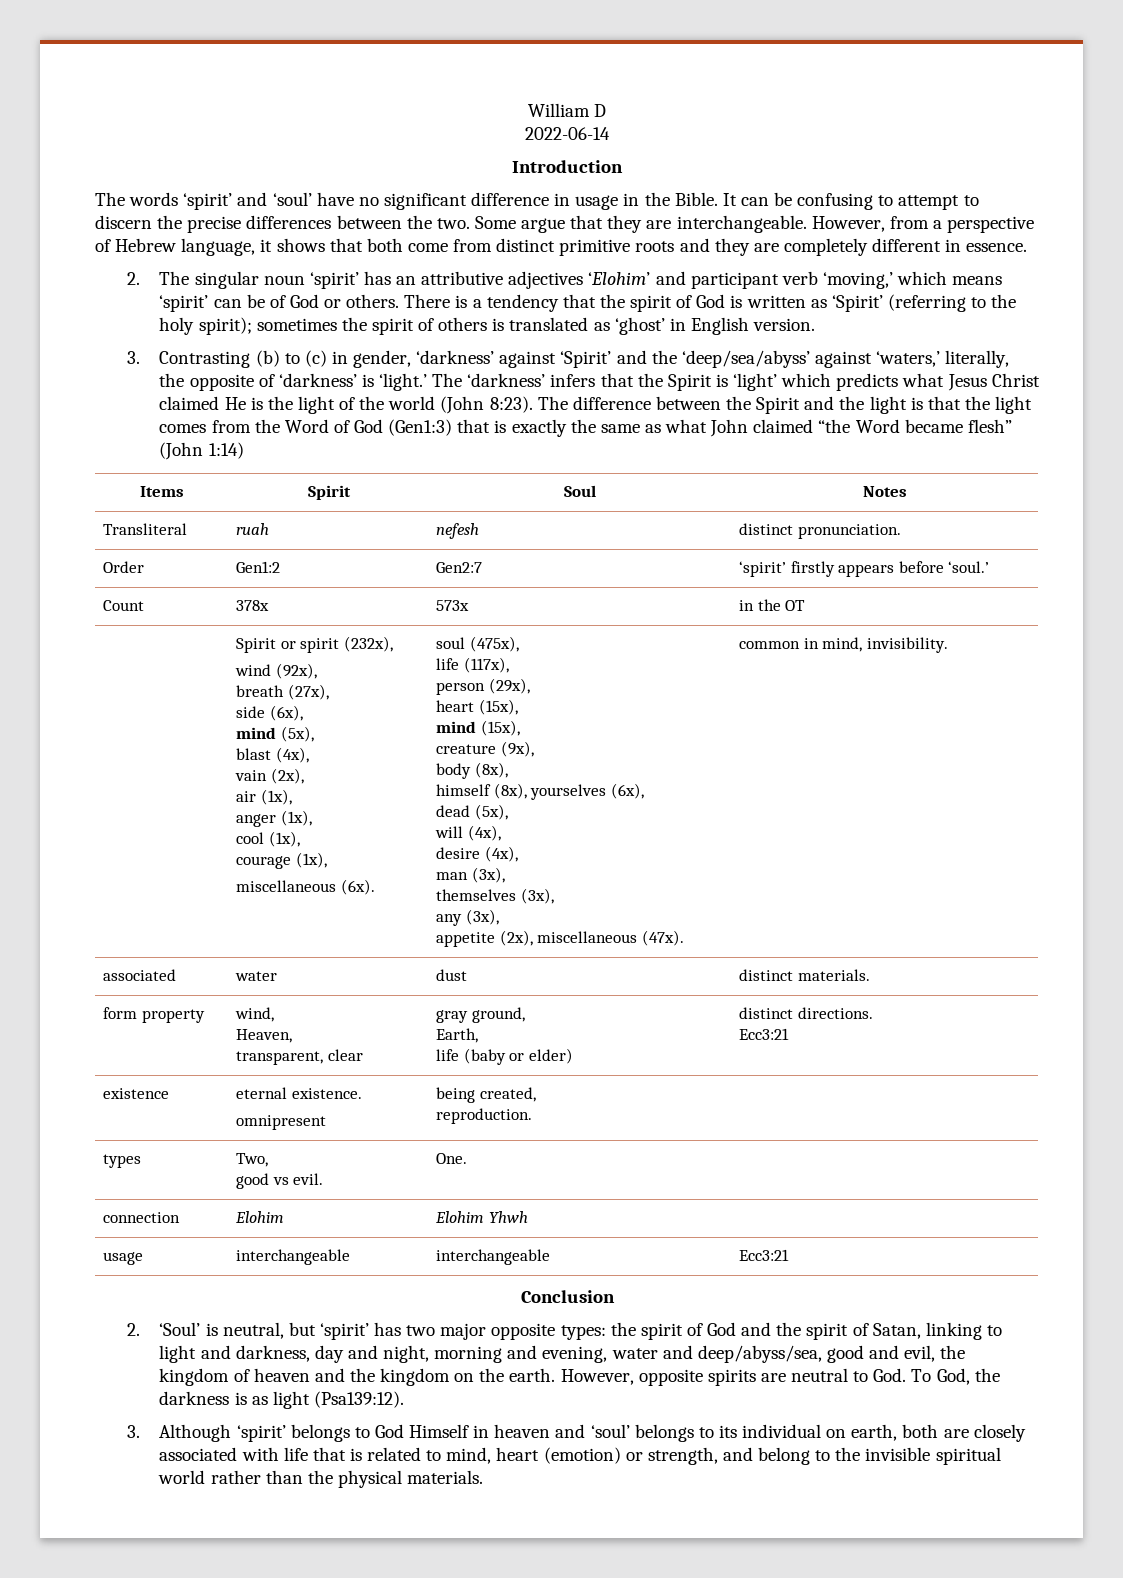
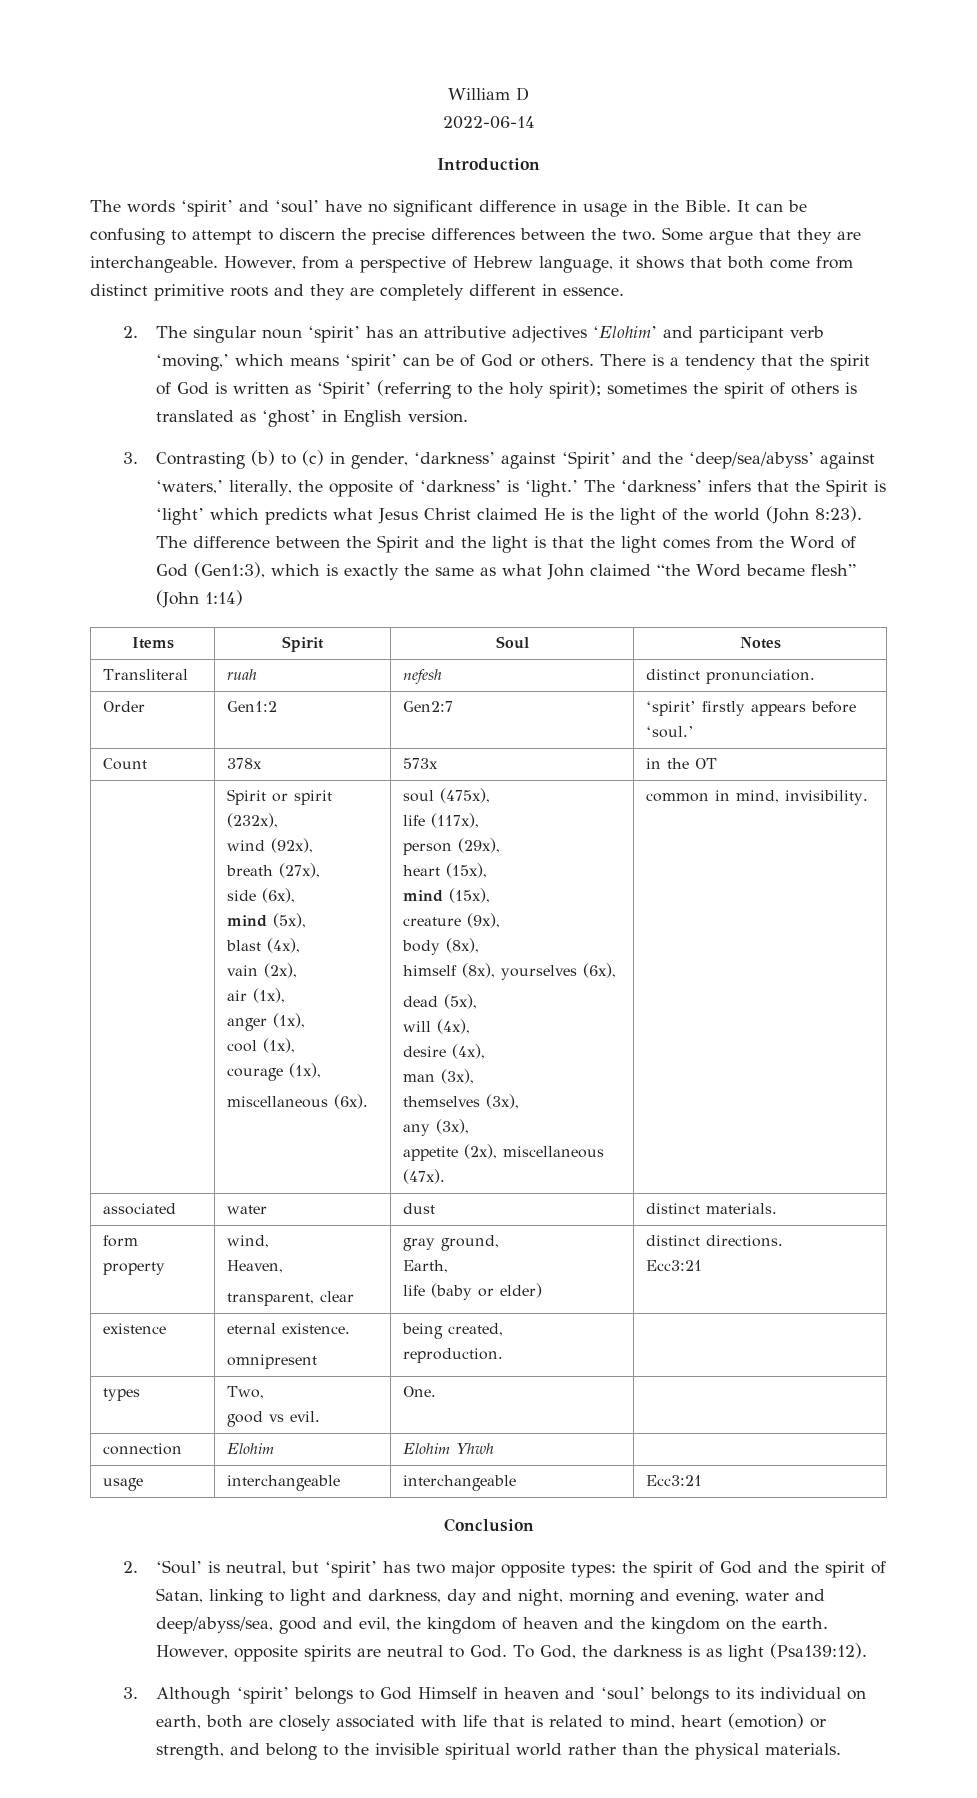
- The difference between the Spirit and the light is that the light comes from the Word of God (Gen1:3) that is exactly the same as what John claimed “the Word became flesh” (John 1:14)
+ The difference between the Spirit and the light is that the light comes from the Word of God (Gen1:3), which is exactly the same as what John claimed “the Word became flesh” (John 1:14)

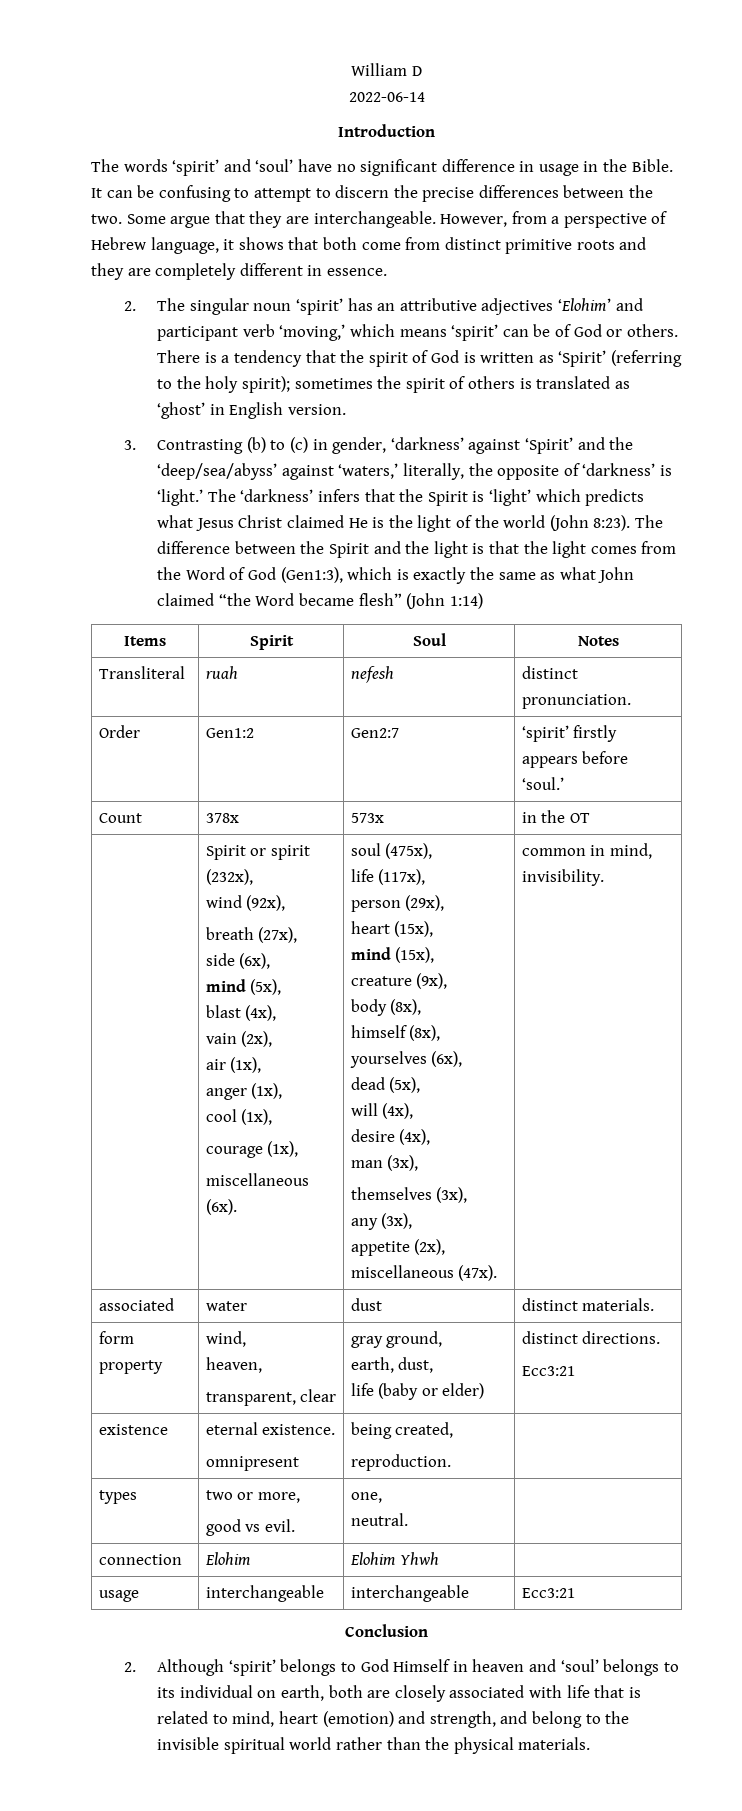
  form property | wind,
- Heaven,
+ heaven,
  transparent, clear | gray ground,
- Earth,
+ earth, dust,
- types | Two,
- good vs evil. | One. |
+ types | two or more,
+ good vs evil. | one,
+ neutral. |
- 2. ‘Soul’ is neutral, but ‘spirit’ has two major opposite types: the spirit of God and the spirit of Satan, linking to light and darkness, day and night, morning and evening, water and deep/abyss/sea, good and evil, the kingdom of heaven and the kingdom on the earth. However, opposite spirits are neutral to God. To God, the darkness is as light (Psa139:12).
- 3. Although ‘spirit’ belongs to God Himself in heaven and ‘soul’ belongs to its individual on earth, both are closely associated with life that is related to mind, heart (emotion) or strength, and belong to the invisible spiritual world rather than the physical materials.
+ 2. Although ‘spirit’ belongs to God Himself in heaven and ‘soul’ belongs to its individual on earth, both are closely associated with life that is related to mind, heart (emotion) and strength, and belong to the invisible spiritual world rather than the physical materials.

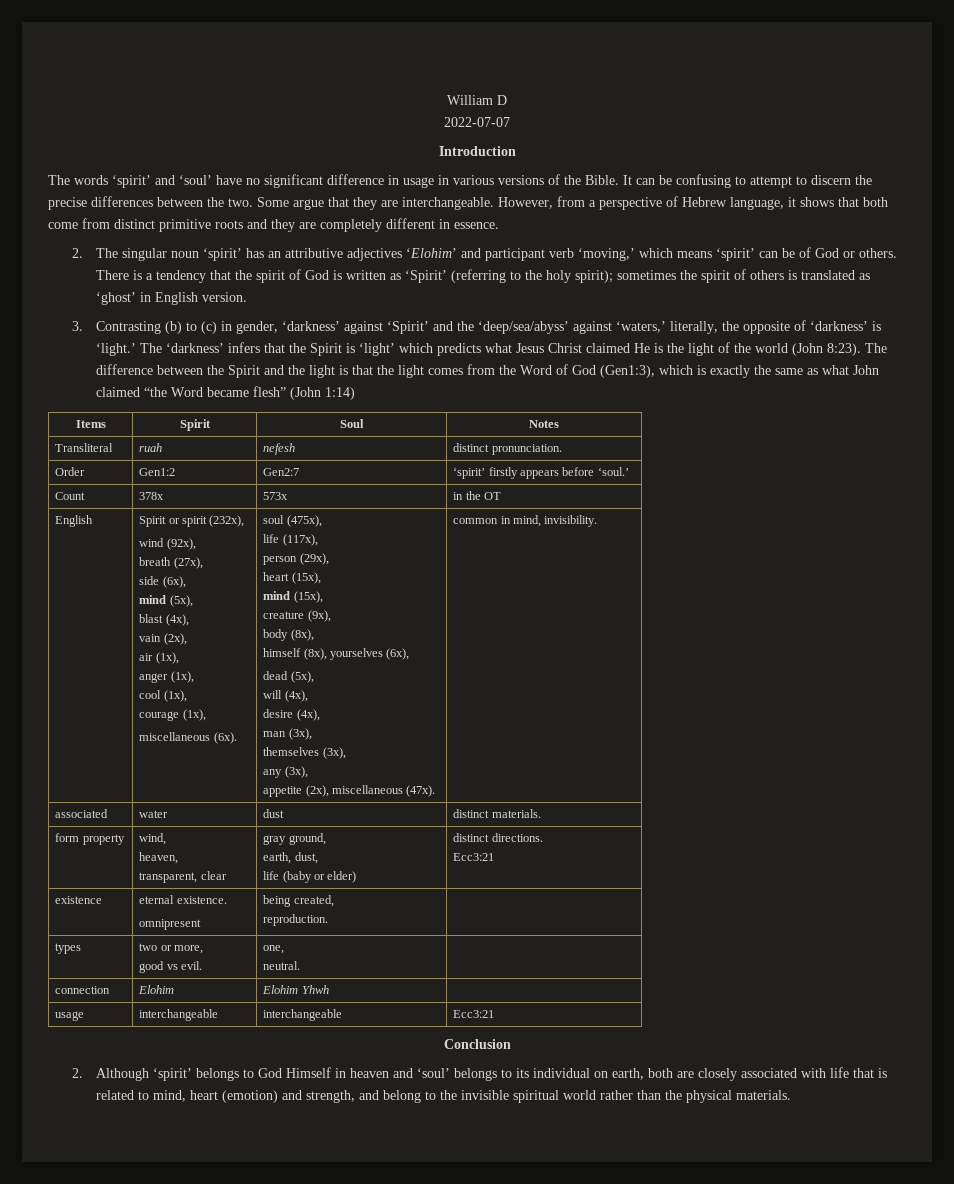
- 2022-06-14
+ 2022-07-07
- The words ‘spirit’ and ‘soul’ have no significant difference in usage in the Bible.
+ The words ‘spirit’ and ‘soul’ have no significant difference in usage in various versions of the Bible.
  Count | 378x | 573x | in the OT
+ English

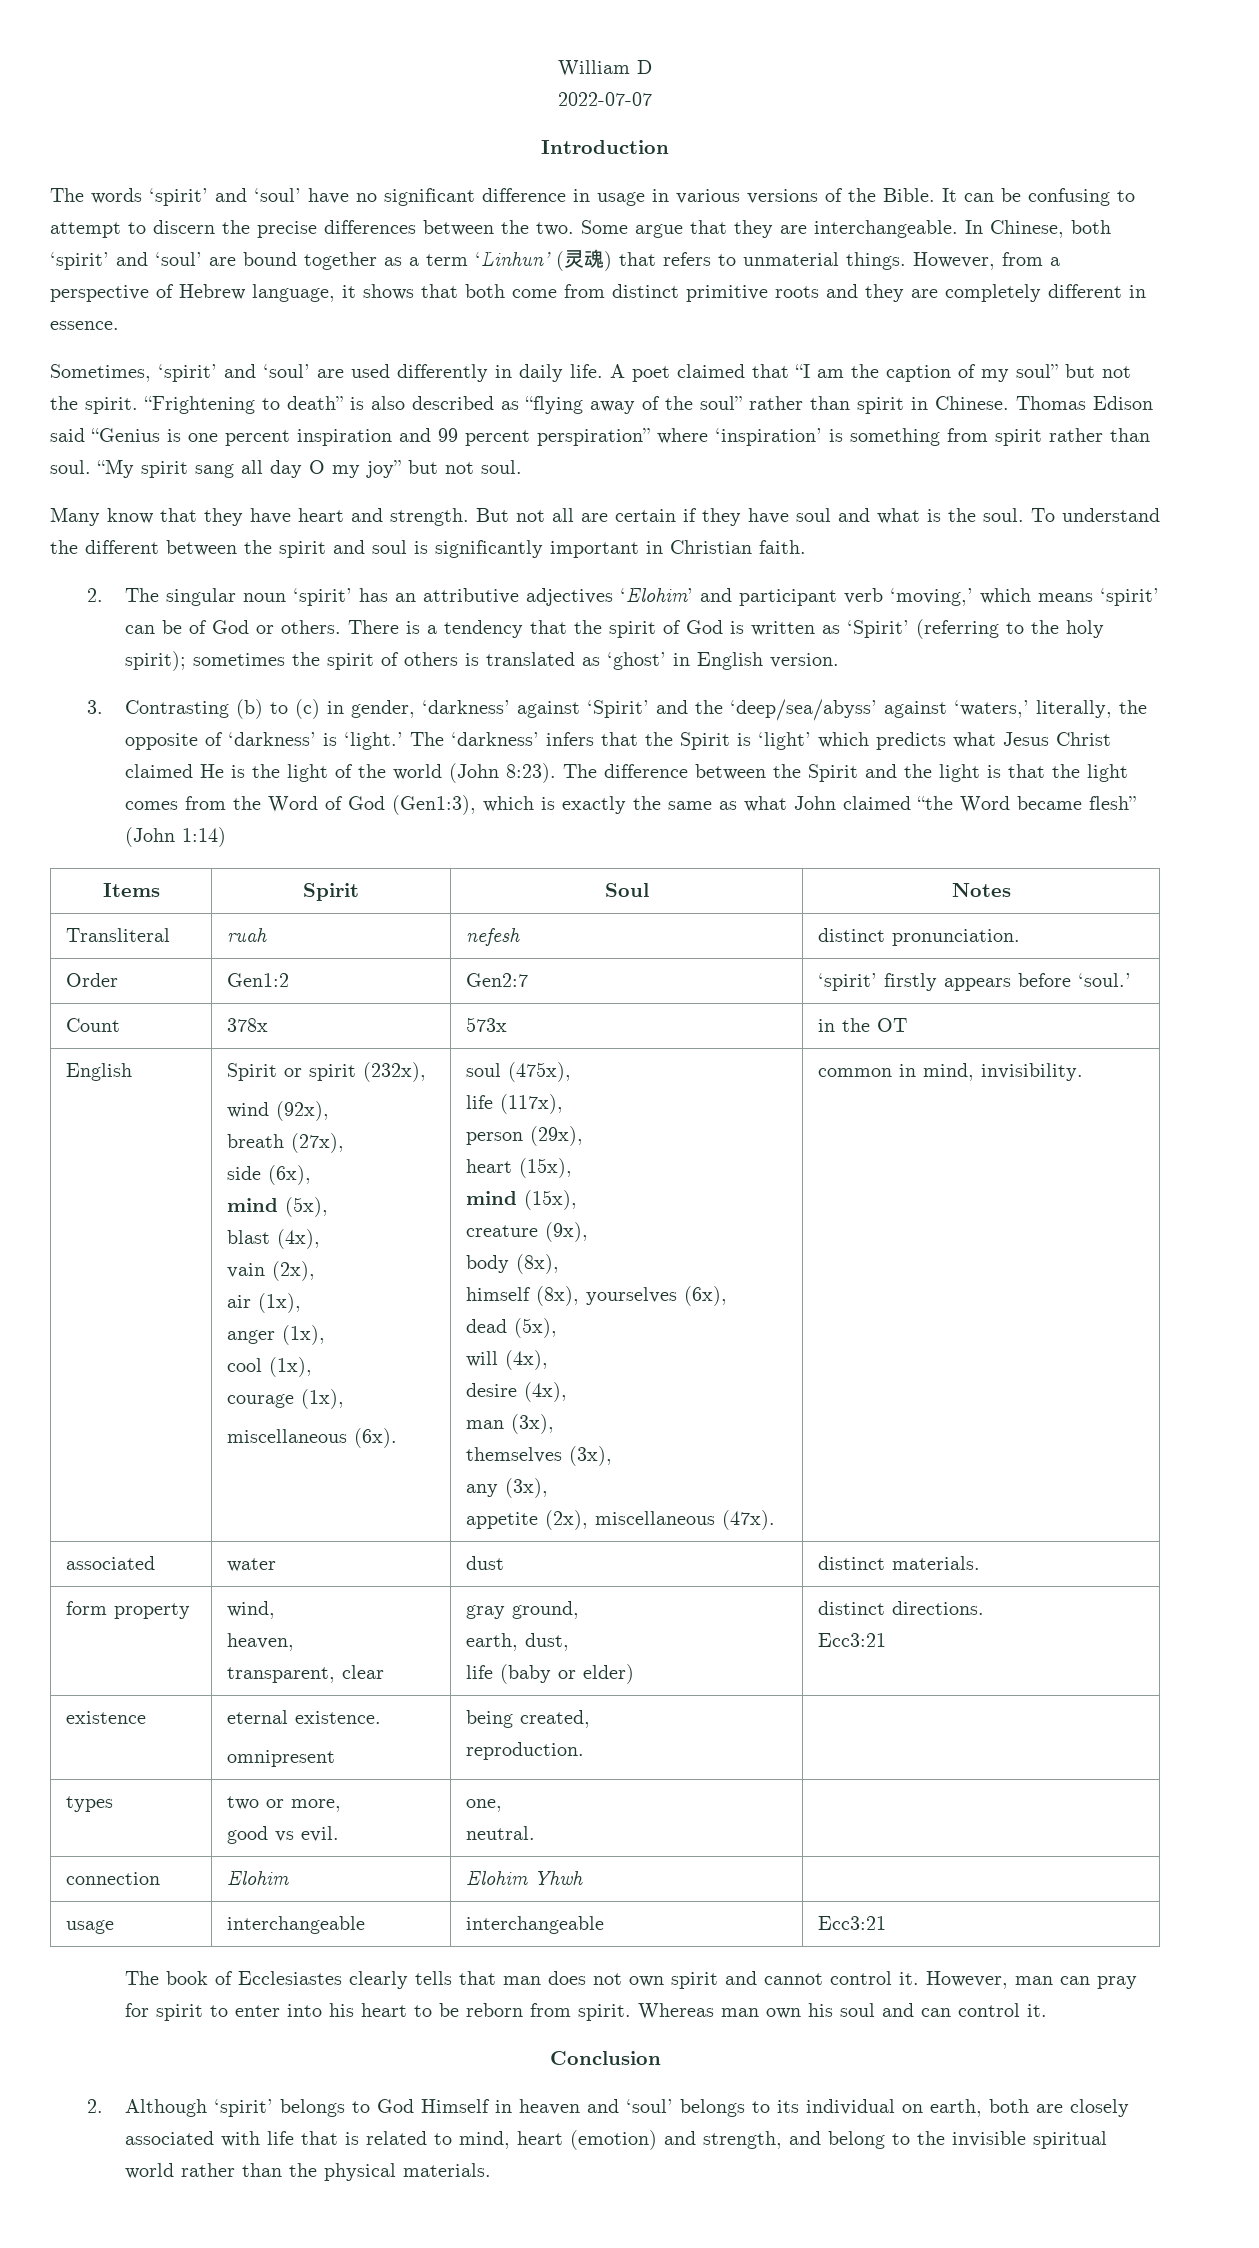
+ In Chinese, both ‘spirit’ and ‘soul’ are bound together as a term ‘Linhun’ (灵魂) that refers to unmaterial things.
+ Sometimes, ‘spirit’ and ‘soul’ are used differently in daily life. A poet claimed that “I am the caption of my soul” but not the spirit. “Frightening to death” is also described as “flying away of the soul” rather than spirit in Chinese. Thomas Edison said “Genius is one percent inspiration and 99 percent perspiration” where ‘inspiration’ is something from spirit rather than soul. “My spirit sang all day O my joy” but not soul.
+ Many know that they have heart and strength. But not all are certain if they have soul and what is the soul. To understand the different between the spirit and soul is significantly important in Christian faith.
+ The book of Ecclesiastes clearly tells that man does not own spirit and cannot control it. However, man can pray for spirit to enter into his heart to be reborn from spirit. Whereas man own his soul and can control it.

